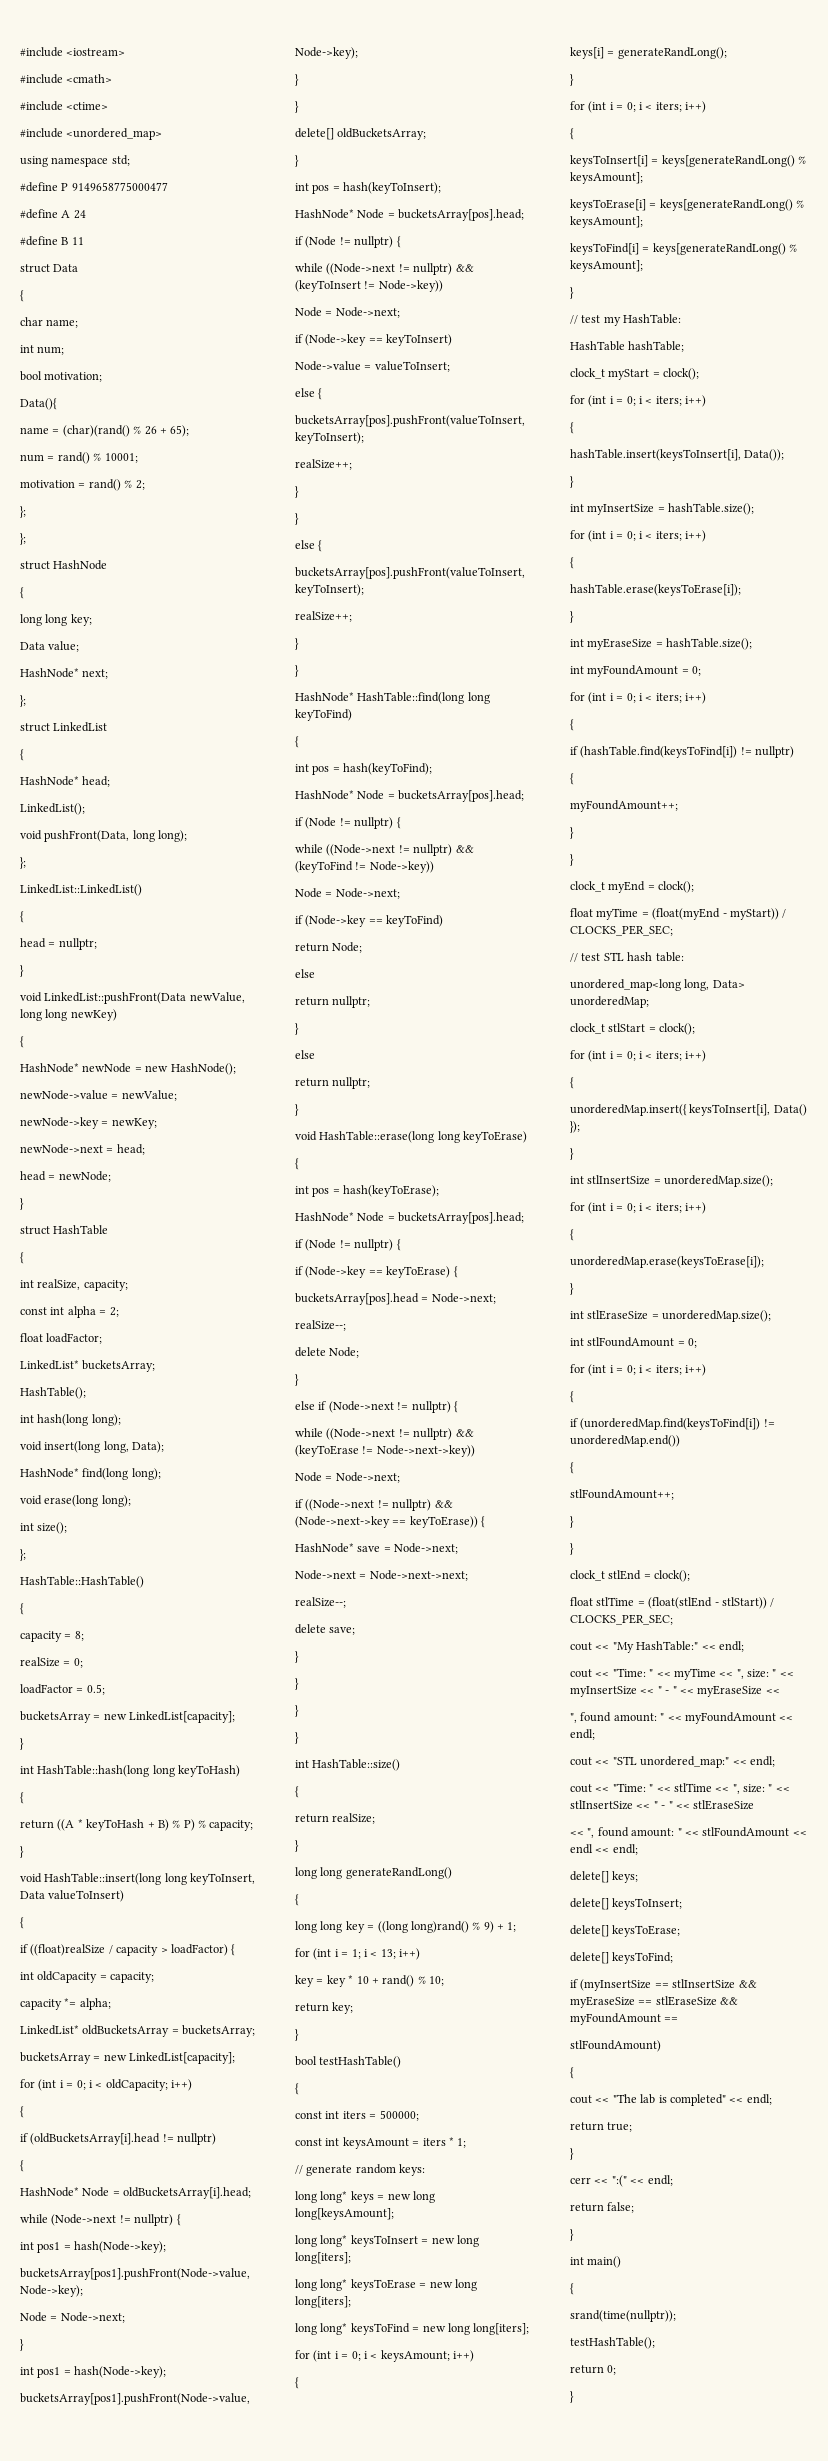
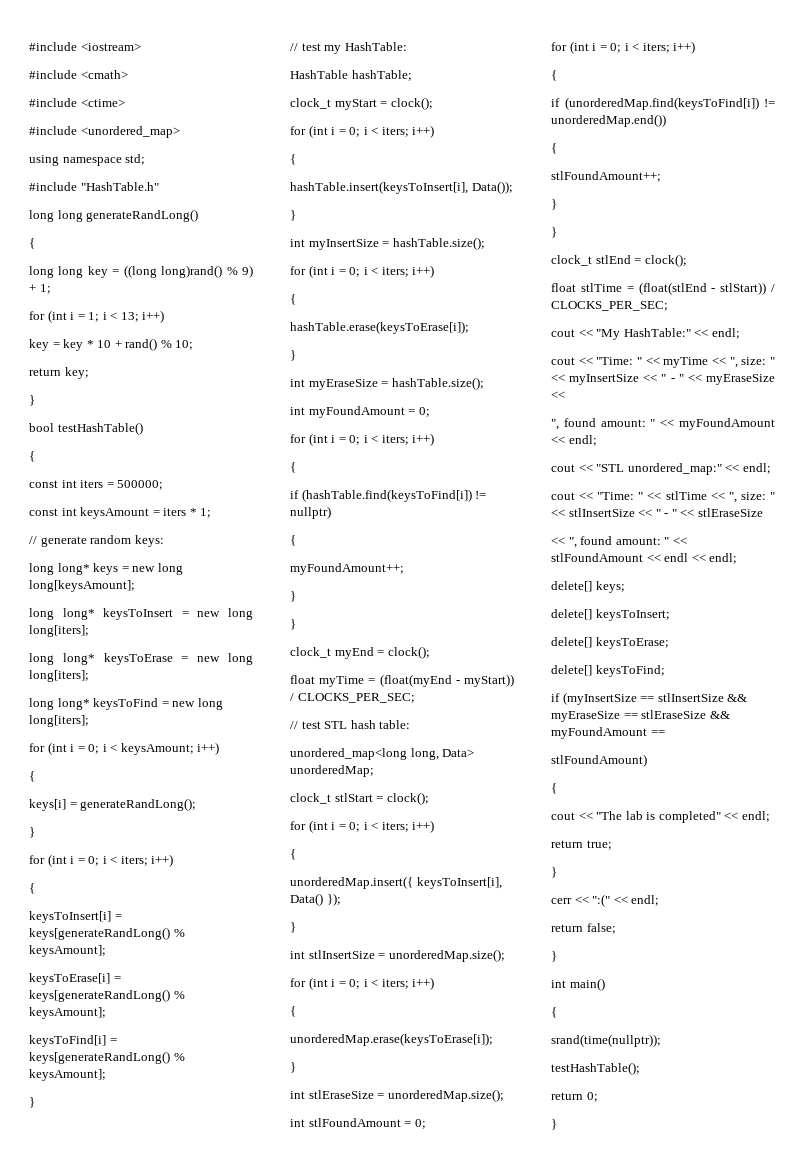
- #define P 9149658775000477
- #define A 24
- #define B 11
- struct Data
- {
- char name;
- int num;
- bool motivation;
- Data(){
- name = (char)(rand() % 26 + 65);
- num = rand() % 10001;
- motivation = rand() % 2;
- };
- };
- struct HashNode
- {
- long long key;
- Data value;
- HashNode* next;
- };
- struct LinkedList
- {
- HashNode* head;
- LinkedList();
- void pushFront(Data, long long);
- };
- LinkedList::LinkedList()
- {
- head = nullptr;
- }
- void LinkedList::pushFront(Data newValue, long long newKey)
- {
- HashNode* newNode = new HashNode();
- newNode->value = newValue;
- newNode->key = newKey;
- newNode->next = head;
- head = newNode;
- }
- struct HashTable
- {
- int realSize, capacity;
- const int alpha = 2;
- float loadFactor;
- LinkedList* bucketsArray;
- HashTable();
- int hash(long long);
- void insert(long long, Data);
- HashNode* find(long long);
- void erase(long long);
- int size();
- };
- HashTable::HashTable()
- {
- capacity = 8;
- realSize = 0;
- loadFactor = 0.5;
- bucketsArray = new LinkedList[capacity];
- }
- int HashTable::hash(long long keyToHash)
- {
- return ((A * keyToHash + B) % P) % capacity;
- }
- void HashTable::insert(long long keyToInsert, Data valueToInsert)
- {
- if ((float)realSize / capacity > loadFactor) {
- int oldCapacity = capacity;
- capacity *= alpha;
- LinkedList* oldBucketsArray = bucketsArray;
- bucketsArray = new LinkedList[capacity];
- for (int i = 0; i < oldCapacity; i++)
- {
- if (oldBucketsArray[i].head != nullptr)
- {
- HashNode* Node = oldBucketsArray[i].head;
- while (Node->next != nullptr) {
- int pos1 = hash(Node->key);
- bucketsArray[pos1].pushFront(Node->value, Node->key);
- Node = Node->next;
- }
- int pos1 = hash(Node->key);
- bucketsArray[pos1].pushFront(Node->value, Node->key);
- }
- }
- delete[] oldBucketsArray;
- }
- int pos = hash(keyToInsert);
- HashNode* Node = bucketsArray[pos].head;
- if (Node != nullptr) {
- while ((Node->next != nullptr) && (keyToInsert != Node->key))
- Node = Node->next;
- if (Node->key == keyToInsert)
- Node->value = valueToInsert;
- else {
- bucketsArray[pos].pushFront(valueToInsert, keyToInsert);
- realSize++;
- }
- }
- else {
- bucketsArray[pos].pushFront(valueToInsert, keyToInsert);
- realSize++;
- }
- }
- HashNode* HashTable::find(long long keyToFind)
- {
- int pos = hash(keyToFind);
- HashNode* Node = bucketsArray[pos].head;
- if (Node != nullptr) {
- while ((Node->next != nullptr) && (keyToFind != Node->key))
- Node = Node->next;
- if (Node->key == keyToFind)
- return Node;
- else
- return nullptr;
- }
- else
- return nullptr;
- }
- void HashTable::erase(long long keyToErase)
- {
- int pos = hash(keyToErase);
- HashNode* Node = bucketsArray[pos].head;
- if (Node != nullptr) {
- if (Node->key == keyToErase) {
- bucketsArray[pos].head = Node->next;
- realSize--;
- delete Node;
- }
- else if (Node->next != nullptr) {
- while ((Node->next != nullptr) && (keyToErase != Node->next->key))
- Node = Node->next;
- if ((Node->next != nullptr) && (Node->next->key == keyToErase)) {
- HashNode* save = Node->next;
- Node->next = Node->next->next;
- realSize--;
- delete save;
- }
- }
- }
- }
- int HashTable::size()
- {
- return realSize;
- }
+ #include "HashTable.h"

